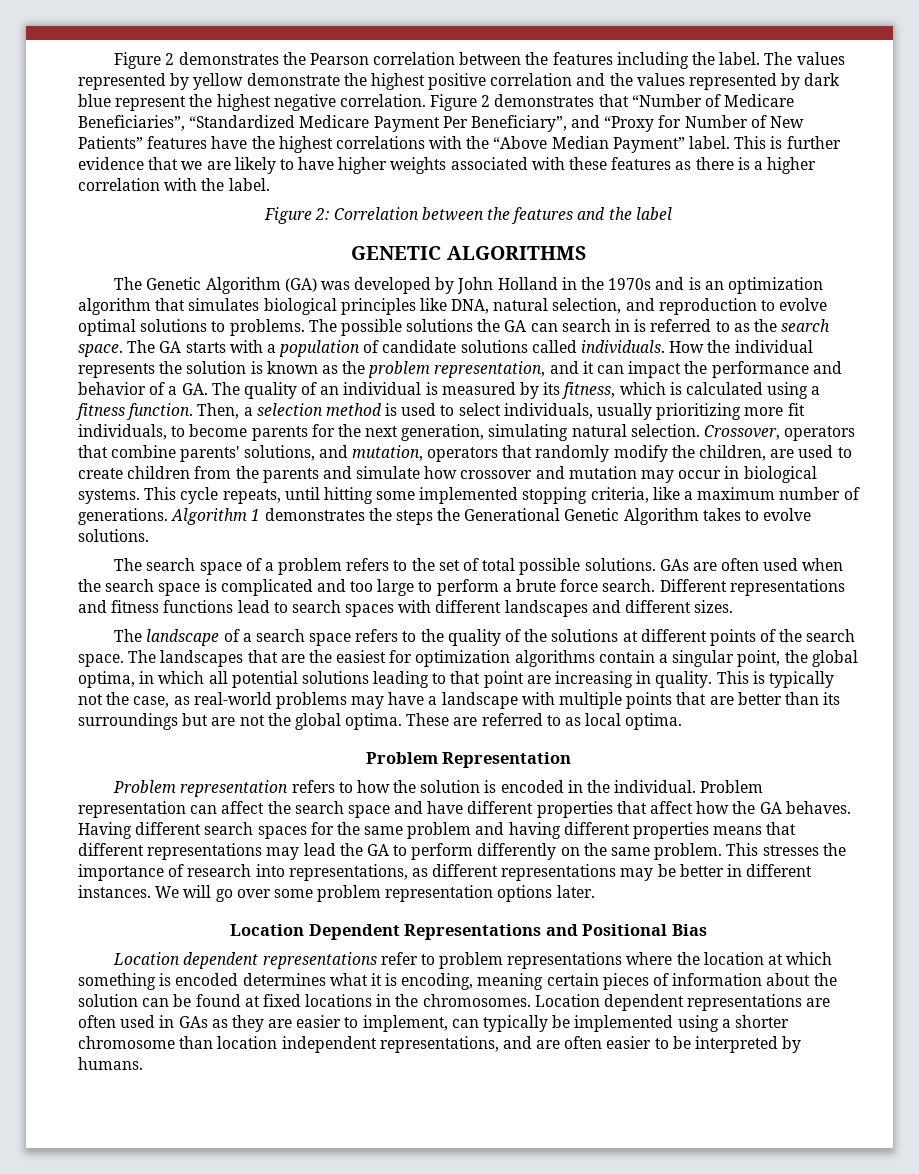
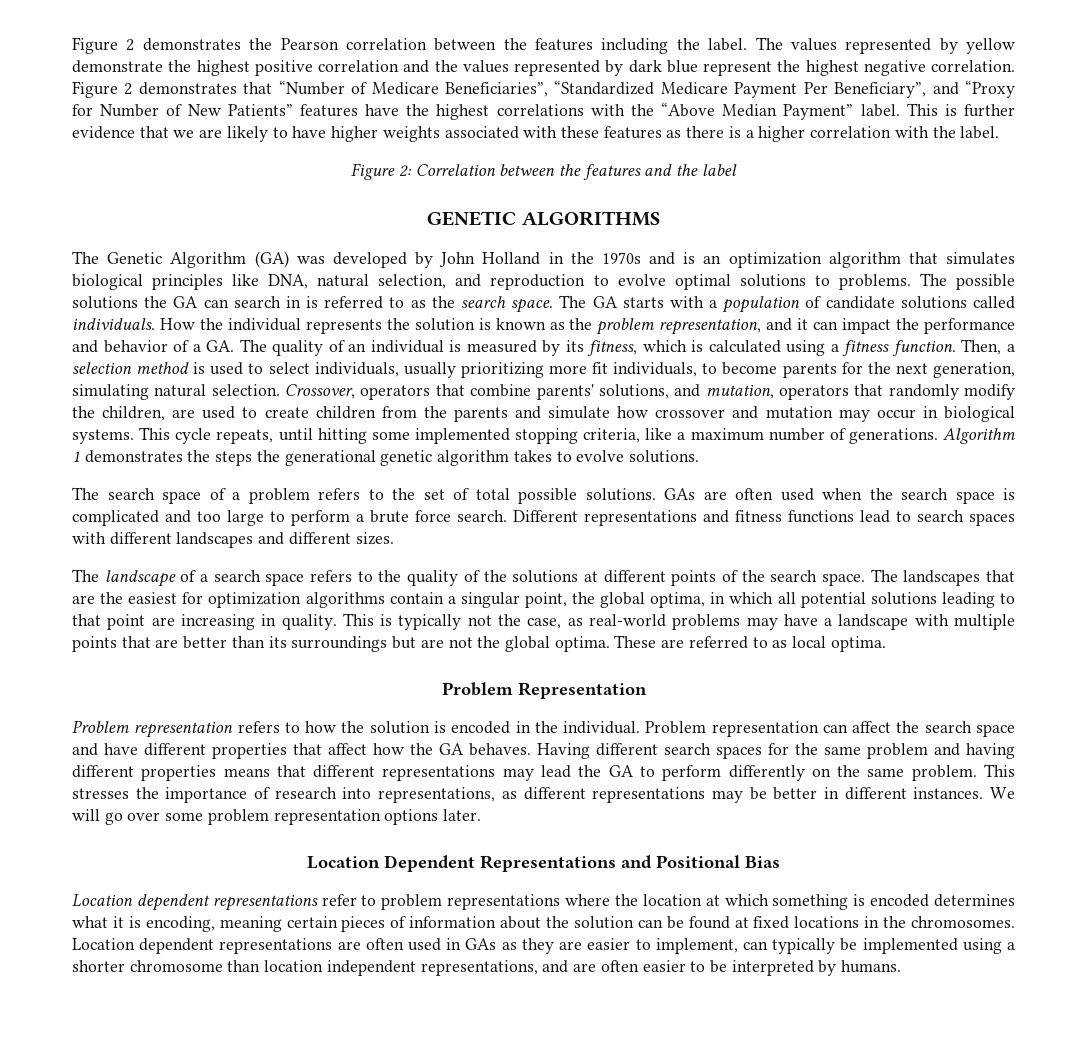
- Algorithm 1 demonstrates the steps the Generational Genetic Algorithm takes to evolve solutions.
+ Algorithm 1 demonstrates the steps the generational genetic algorithm takes to evolve solutions.

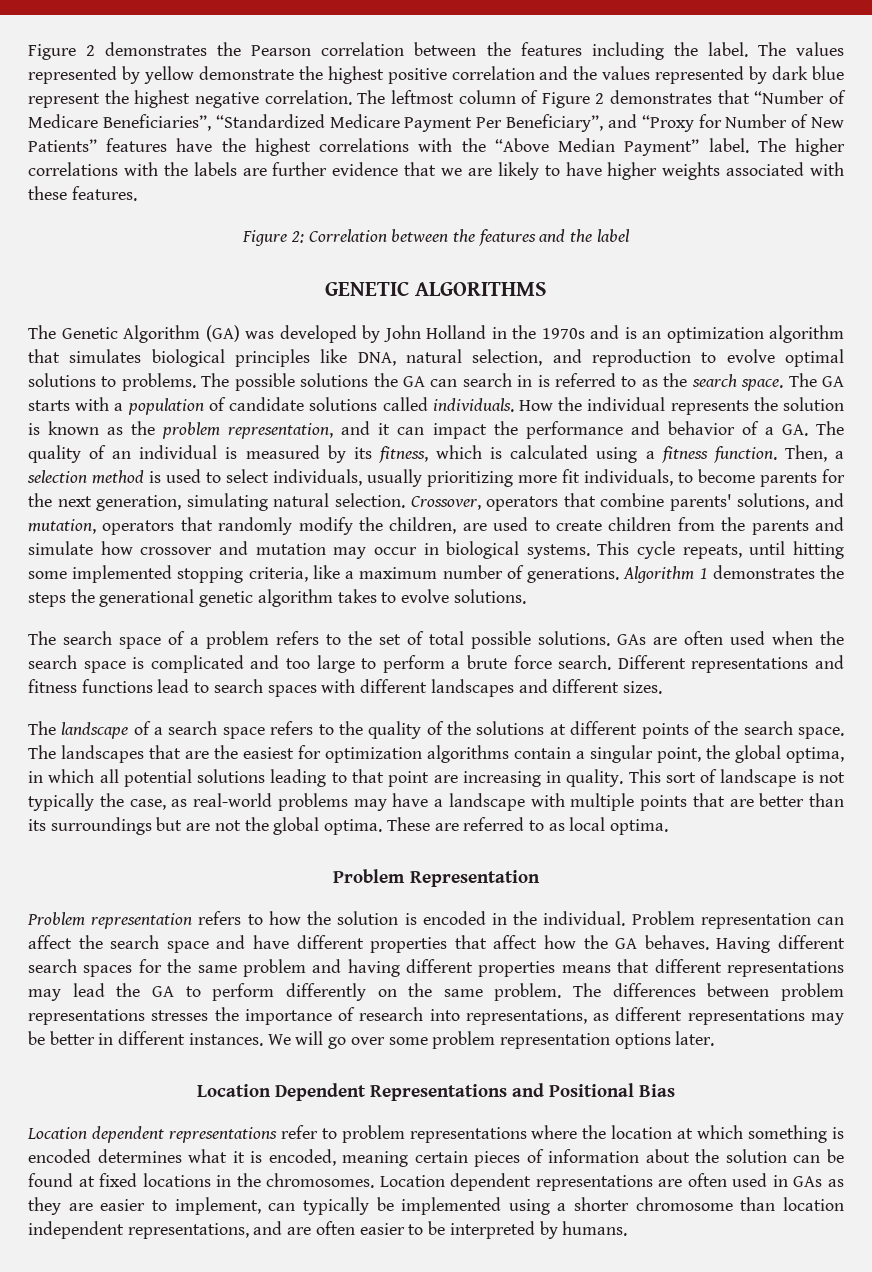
- Figure 2 demonstrates that “Number of Medicare Beneficiaries”, “Standardized Medicare Payment Per Beneficiary”, and “Proxy for Number of New Patients” features have the highest correlations with the “Above Median Payment” label.
+ The leftmost column of Figure 2 demonstrates that “Number of Medicare Beneficiaries”, “Standardized Medicare Payment Per Beneficiary”, and “Proxy for Number of New Patients” features have the highest correlations with the “Above Median Payment” label.
- This is further evidence that we are likely to have higher weights associated with these features as there is a higher correlation with the label.
+ The higher correlations with the labels are further evidence that we are likely to have higher weights associated with these features.
- This is typically not the case, as real-world problems may have a landscape with multiple points that are better than its surroundings but are not the global optima.
+ This sort of landscape is not typically the case, as real-world problems may have a landscape with multiple points that are better than its surroundings but are not the global optima.
- This stresses the importance of research into representations, as different representations may be better in different instances.
+ The differences between problem representations stresses the importance of research into representations, as different representations may be better in different instances.
- Location dependent representations refer to problem representations where the location at which something is encoded determines what it is encoding, meaning certain pieces of information about the solution can be found at fixed locations in the chromosomes.
+ Location dependent representations refer to problem representations where the location at which something is encoded determines what it is encoded, meaning certain pieces of information about the solution can be found at fixed locations in the chromosomes.

